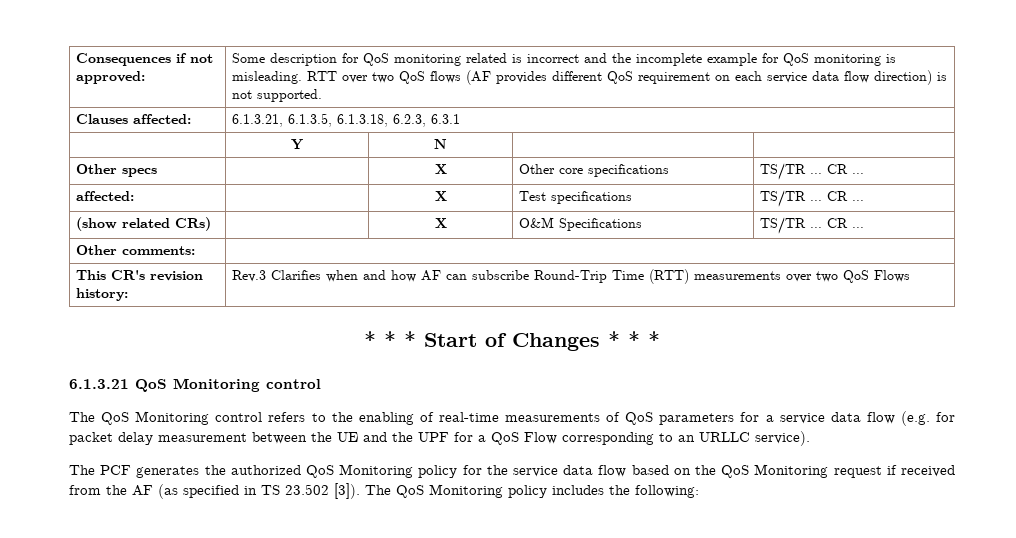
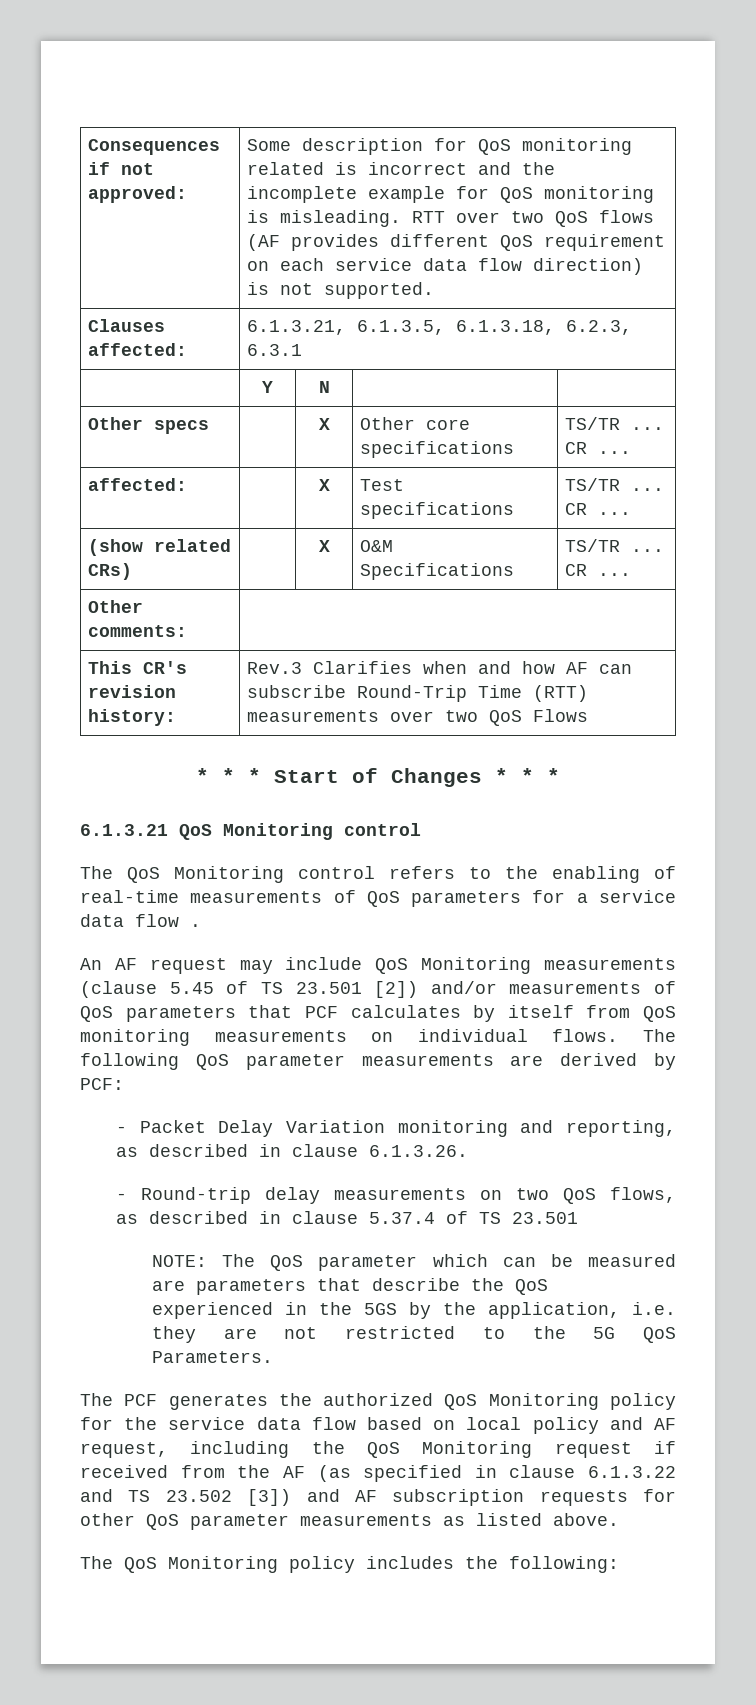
- The QoS Monitoring control refers to the enabling of real-time measurements of QoS parameters for a service data flow (e.g. for packet delay measurement between the UE and the UPF for a QoS Flow corresponding to an URLLC service).
+ The QoS Monitoring control refers to the enabling of real-time measurements of QoS parameters for a service data flow .
+ An AF request may include QoS Monitoring measurements (clause 5.45 of TS 23.501 [2]) and/or measurements of QoS parameters that PCF calculates by itself from QoS monitoring measurements on individual flows. The following QoS parameter measurements are derived by PCF:
+ - Packet Delay Variation monitoring and reporting, as described in clause 6.1.3.26.
+ - Round-trip delay measurements on two QoS flows, as described in clause 5.37.4 of TS 23.501
+ NOTE: The QoS parameter which can be measured are parameters that describe the QoS experienced in the 5GS by the application, i.e. they are not restricted to the 5G QoS Parameters.
- The PCF generates the authorized QoS Monitoring policy for the service data flow based on the QoS Monitoring request if received from the AF (as specified in TS 23.502 [3]). The QoS Monitoring policy includes the following:
+ The PCF generates the authorized QoS Monitoring policy for the service data flow based on local policy and AF request, including the QoS Monitoring request if received from the AF (as specified in clause 6.1.3.22 and TS 23.502 [3]) and AF subscription requests for other QoS parameter measurements as listed above.
+ The QoS Monitoring policy includes the following:

